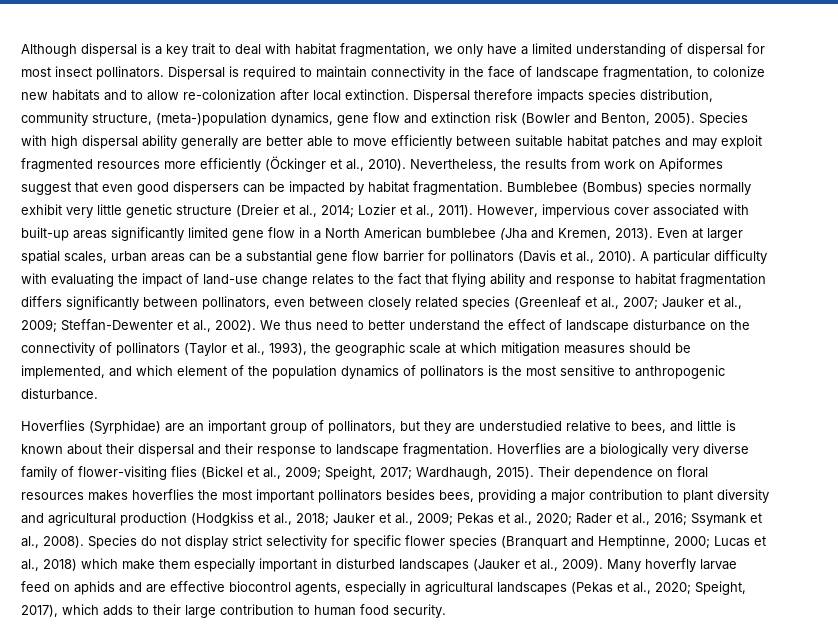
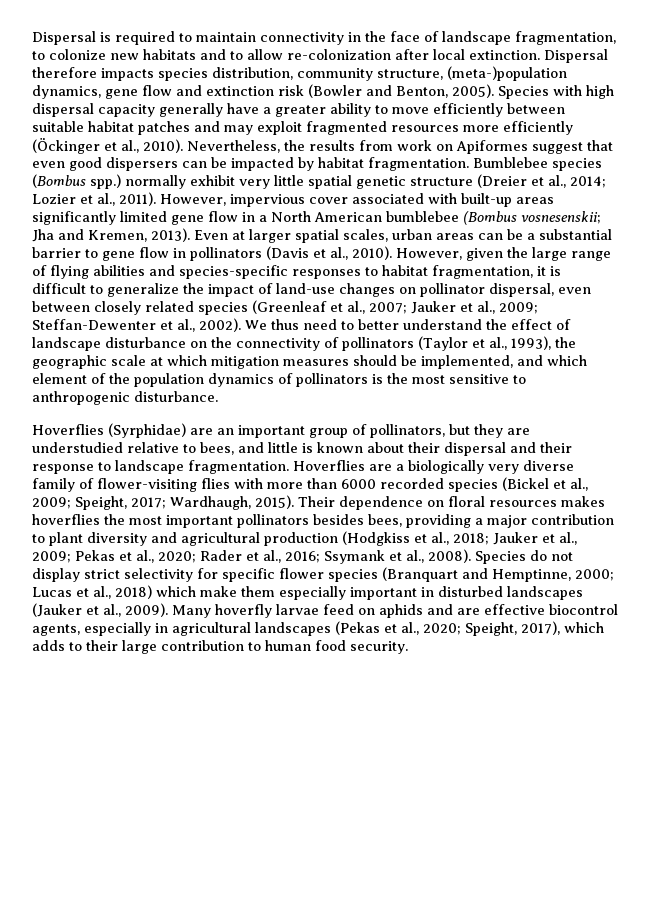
- Although dispersal is a key trait to deal with habitat fragmentation, we only have a limited understanding of dispersal for most insect pollinators.
- Species with high dispersal ability generally are better able to move efficiently between suitable habitat patches and may exploit fragmented resources more efficiently (Öckinger et al., 2010).
+ Species with high dispersal capacity generally have a greater ability to move efficiently between suitable habitat patches and may exploit fragmented resources more efficiently (Öckinger et al., 2010).
- Bumblebee (Bombus) species normally exhibit very little genetic structure (Dreier et al., 2014; Lozier et al., 2011).
+ Bumblebee species (Bombus spp.) normally exhibit very little spatial genetic structure (Dreier et al., 2014; Lozier et al., 2011).
- However, impervious cover associated with built-up areas significantly limited gene flow in a North American bumblebee (Jha and Kremen, 2013).
+ However, impervious cover associated with built-up areas significantly limited gene flow in a North American bumblebee (Bombus vosnesenskii; Jha and Kremen, 2013).
- Even at larger spatial scales, urban areas can be a substantial gene flow barrier for pollinators (Davis et al., 2010).
+ Even at larger spatial scales, urban areas can be a substantial barrier to gene flow in pollinators (Davis et al., 2010).
- A particular difficulty with evaluating the impact of land-use change relates to the fact that flying ability and response to habitat fragmentation differs significantly between pollinators, even between closely related species (Greenleaf et al., 2007; Jauker et al., 2009; Steffan-Dewenter et al., 2002).
+ However, given the large range of flying abilities and species-specific responses to habitat fragmentation, it is difficult to generalize the impact of land-use changes on pollinator dispersal, even between closely related species (Greenleaf et al., 2007; Jauker et al., 2009; Steffan-Dewenter et al., 2002).
- Hoverflies are a biologically very diverse family of flower-visiting flies (Bickel et al., 2009; Speight, 2017; Wardhaugh, 2015).
+ Hoverflies are a biologically very diverse family of flower-visiting flies with more than 6000 recorded species (Bickel et al., 2009; Speight, 2017; Wardhaugh, 2015).

